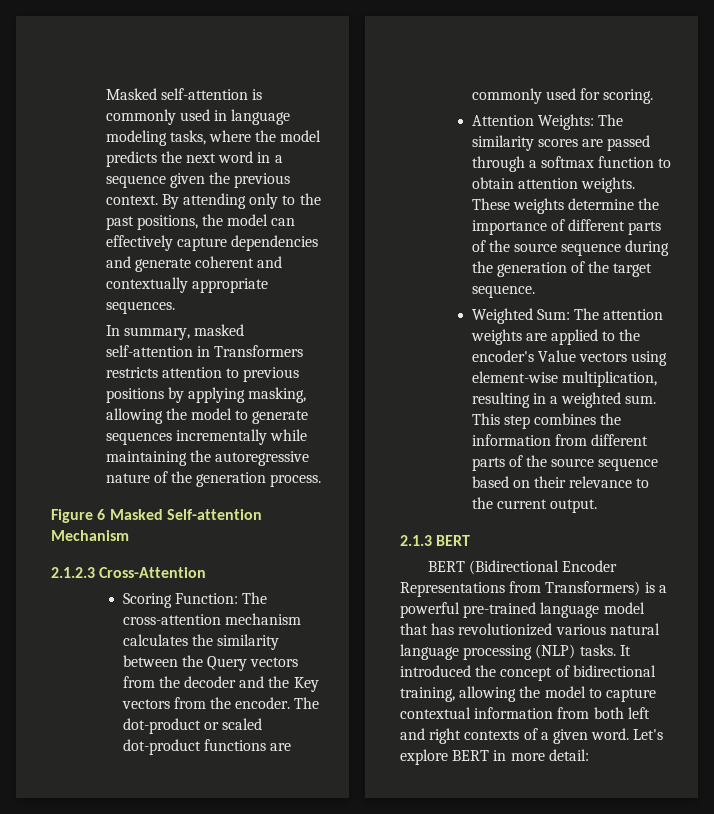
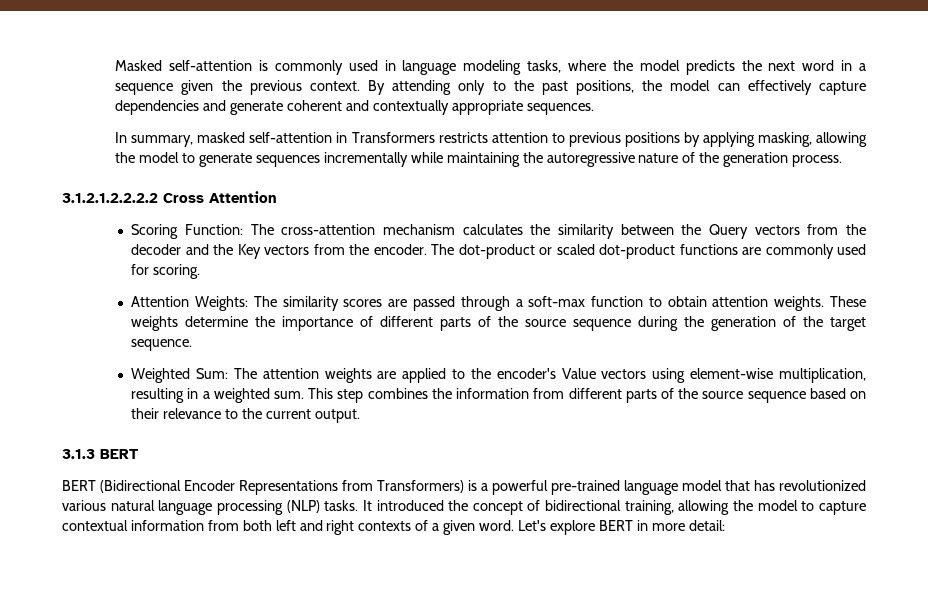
- Figure 6 Masked Self-attention Mechanism
- 2.1.2.3 Cross-Attention
+ 3.1.2.1.2.2.2.2 Cross Attention
- Attention Weights: The similarity scores are passed through a softmax function to obtain attention weights.
+ Attention Weights: The similarity scores are passed through a soft-max function to obtain attention weights.
- 2.1.3 BERT
+ 3.1.3 BERT

